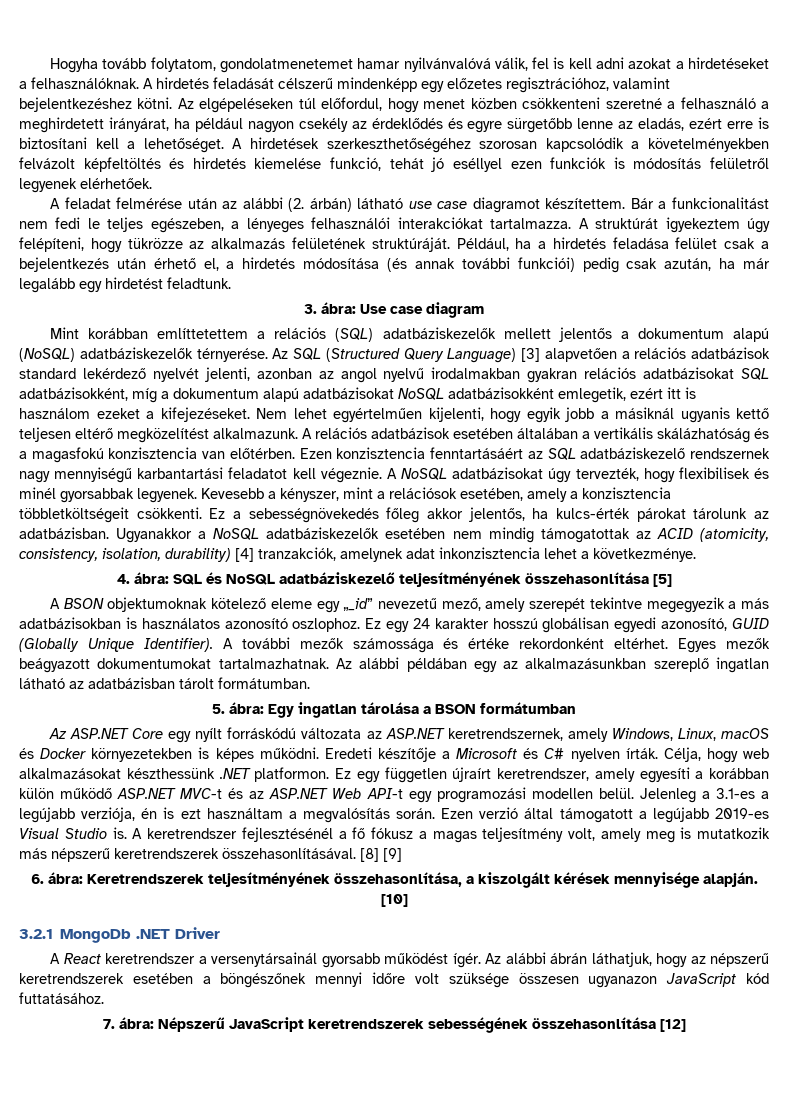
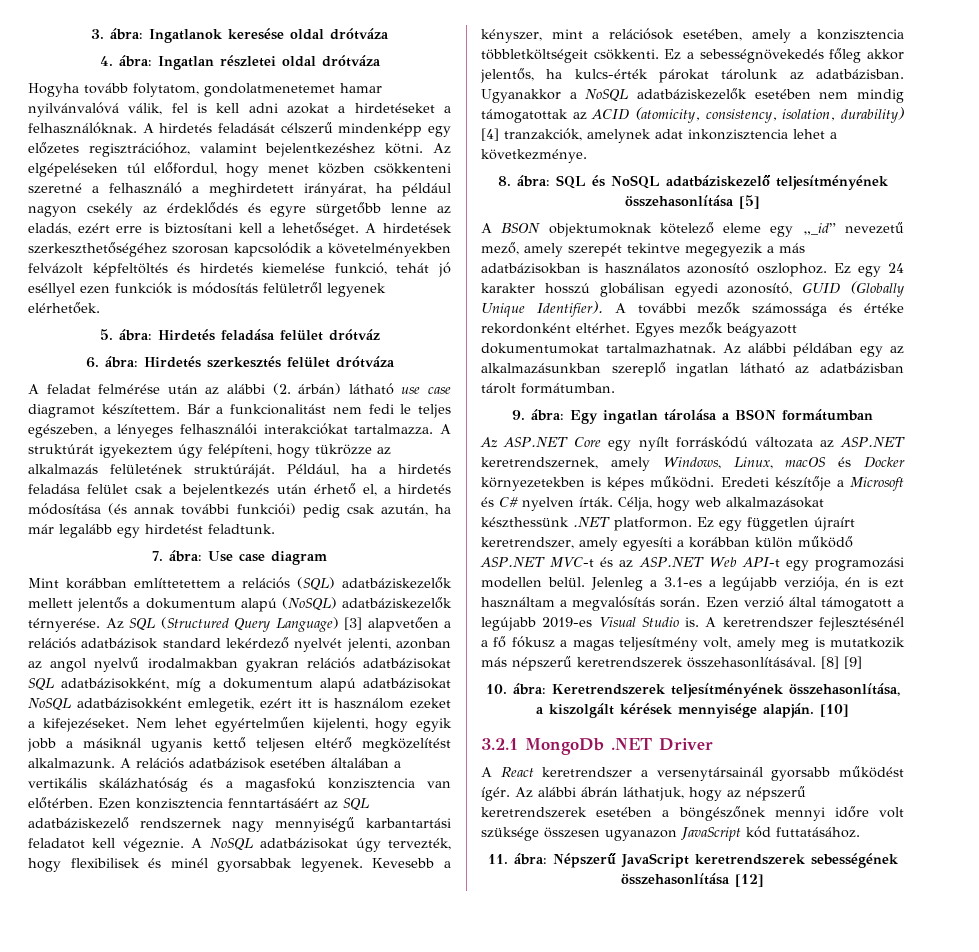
+ 3. ábra: Ingatlanok keresése oldal drótváza
+ 4. ábra: Ingatlan részletei oldal drótváza
+ 5. ábra: Hirdetés feladása felület drótváz
+ 6. ábra: Hirdetés szerkesztés felület drótváza
- 3. ábra: Use case diagram
+ 7. ábra: Use case diagram
- 4. ábra: SQL és NoSQL adatbáziskezelő teljesítményének összehasonlítása [5]
+ 8. ábra: SQL és NoSQL adatbáziskezelő teljesítményének összehasonlítása [5]
- 5. ábra: Egy ingatlan tárolása a BSON formátumban
+ 9. ábra: Egy ingatlan tárolása a BSON formátumban
- 6. ábra: Keretrendszerek teljesítményének összehasonlítása, a kiszolgált kérések mennyisége alapján.
+ 10. ábra: Keretrendszerek teljesítményének összehasonlítása, a kiszolgált kérések mennyisége alapján.
- 7. ábra: Népszerű JavaScript keretrendszerek sebességének összehasonlítása [12]
+ 11. ábra: Népszerű JavaScript keretrendszerek sebességének összehasonlítása [12]

